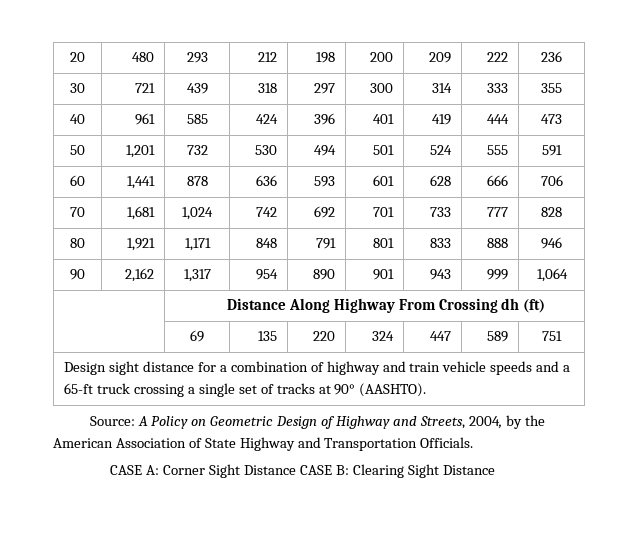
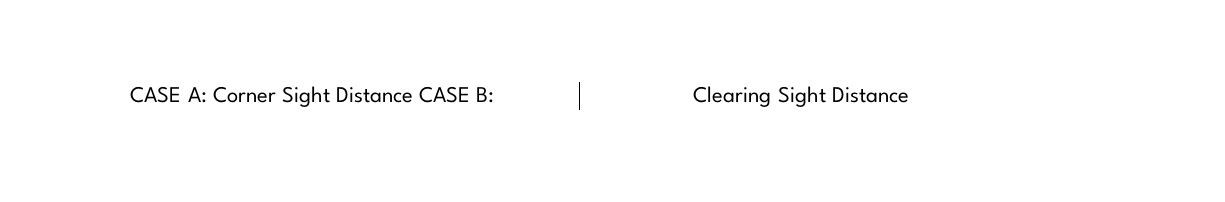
- 20 | 480 | 293 | 212 | 198 | 200 | 209 | 222 | 236
- 30 | 721 | 439 | 318 | 297 | 300 | 314 | 333 | 355
- 40 | 961 | 585 | 424 | 396 | 401 | 419 | 444 | 473
- 50 | 1,201 | 732 | 530 | 494 | 501 | 524 | 555 | 591
- 60 | 1,441 | 878 | 636 | 593 | 601 | 628 | 666 | 706
- 70 | 1,681 | 1,024 | 742 | 692 | 701 | 733 | 777 | 828
- 80 | 1,921 | 1,171 | 848 | 791 | 801 | 833 | 888 | 946
- 90 | 2,162 | 1,317 | 954 | 890 | 901 | 943 | 999 | 1,064
- | Distance Along Highway From Crossing dh (ft)
- | 69 | 135 | 220 | 324 | 447 | 589 | 751
- Design sight distance for a combination of highway and train vehicle speeds and a 65-ft truck crossing a single set of tracks at 90° (AASHTO).
- Source: A Policy on Geometric Design of Highway and Streets, 2004, by the American Association of State Highway and Transportation Officials.

